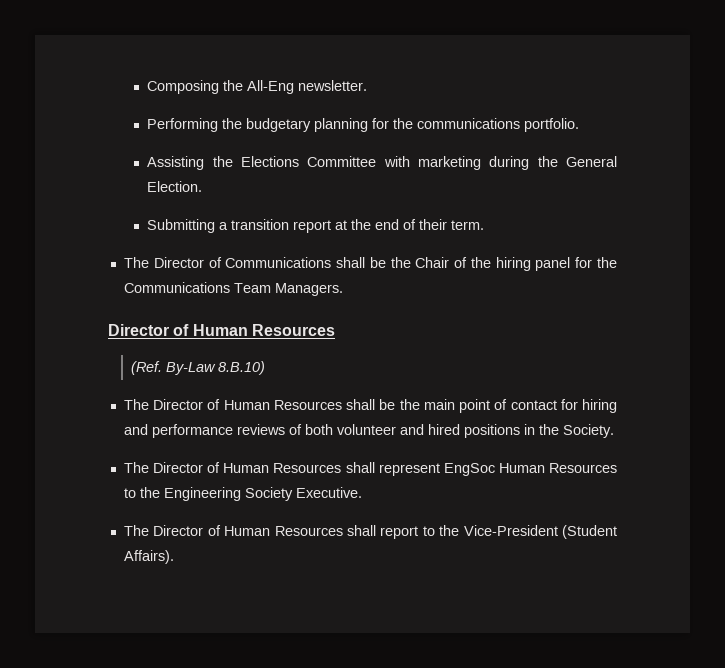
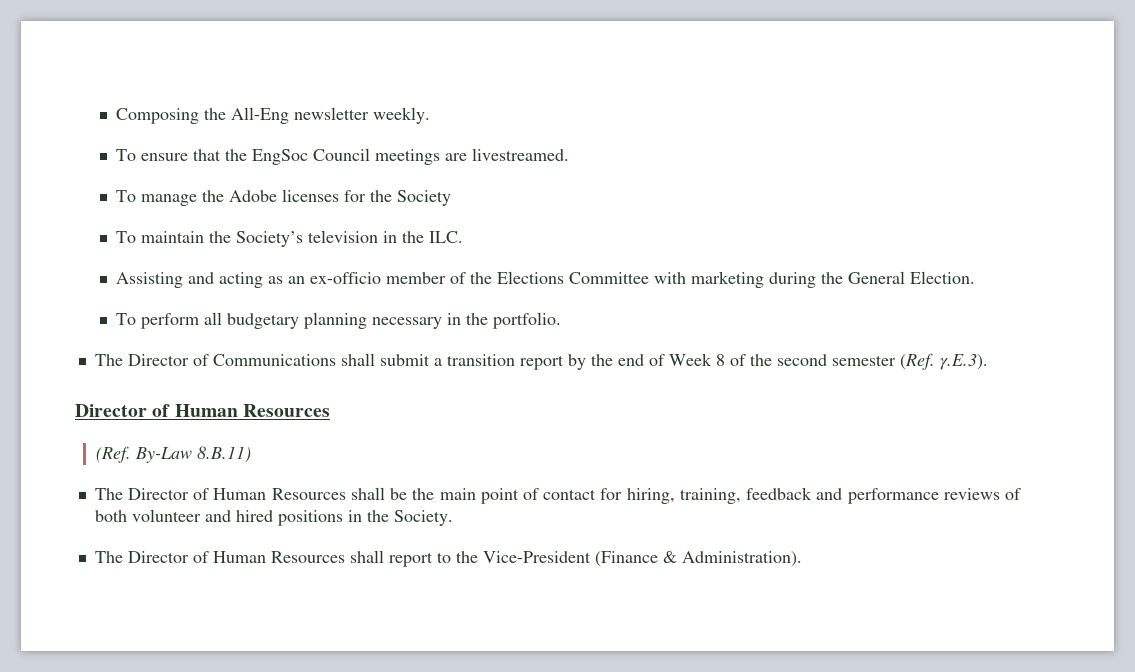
- Composing the All-Eng newsletter.
- Performing the budgetary planning for the communications portfolio.
- Assisting the Elections Committee with marketing during the General Election.
+ Composing the All-Eng newsletter weekly.
+ To ensure that the EngSoc Council meetings are livestreamed.
+ To manage the Adobe licenses for the Society
+ To maintain the Society’s television in the ILC.
+ Assisting and acting as an ex-officio member of the Elections Committee with marketing during the General Election.
- Submitting a transition report at the end of their term.
+ To perform all budgetary planning necessary in the portfolio.
- The Director of Communications shall be the Chair of the hiring panel for the Communications Team Managers.
+ The Director of Communications shall submit a transition report by the end of Week 8 of the second semester (Ref. γ.E.3).
- (Ref. By-Law 8.B.10)
+ (Ref. By-Law 8.B.11)
- The Director of Human Resources shall be the main point of contact for hiring and performance reviews of both volunteer and hired positions in the Society.
+ The Director of Human Resources shall be the main point of contact for hiring, training, feedback and performance reviews of both volunteer and hired positions in the Society.
- The Director of Human Resources shall represent EngSoc Human Resources to the Engineering Society Executive.
- The Director of Human Resources shall report to the Vice-President (Student Affairs).
+ The Director of Human Resources shall report to the Vice-President (Finance & Administration).

